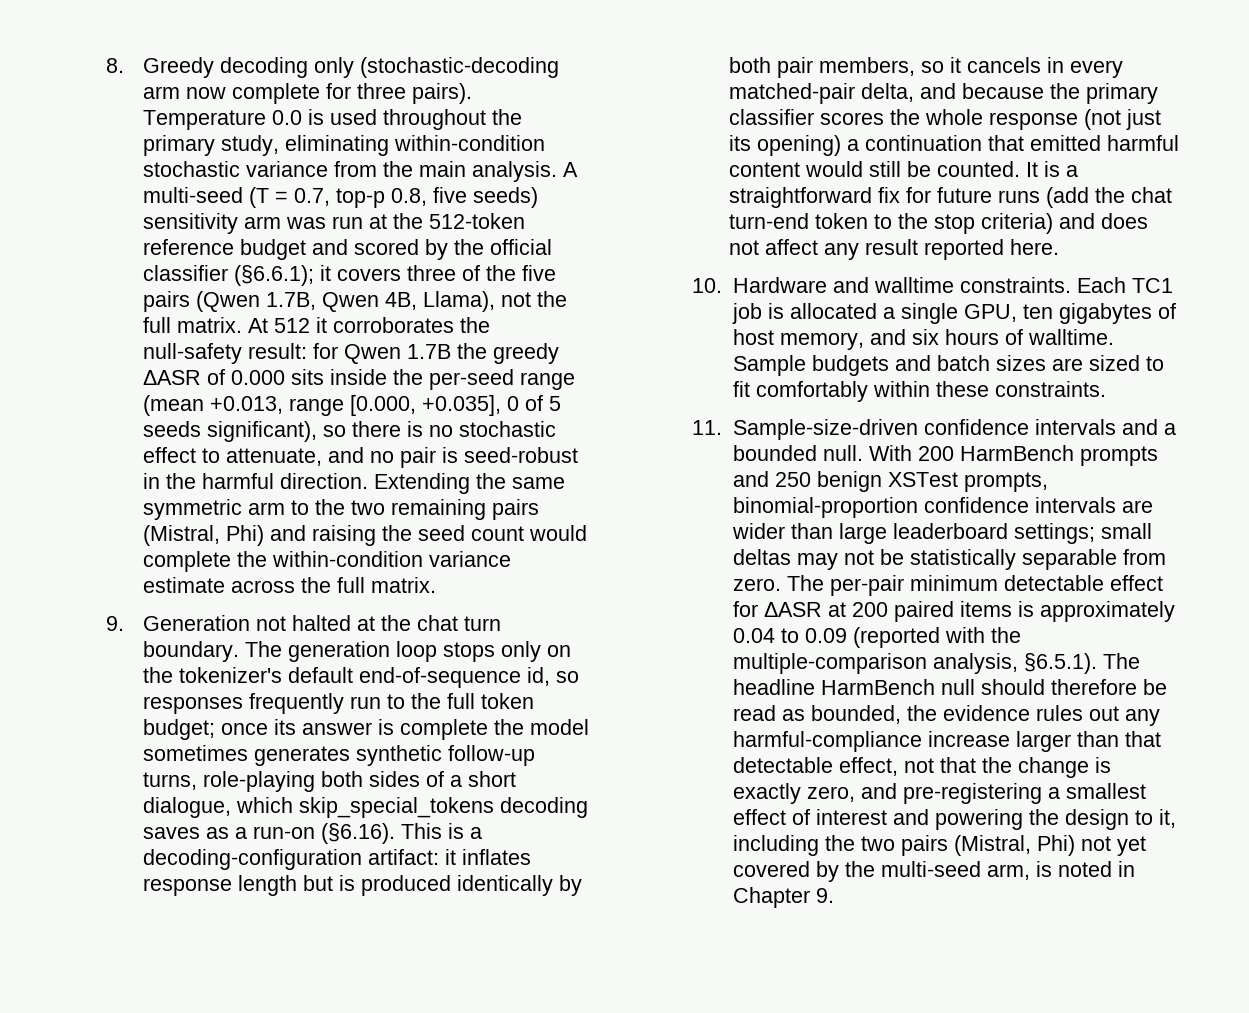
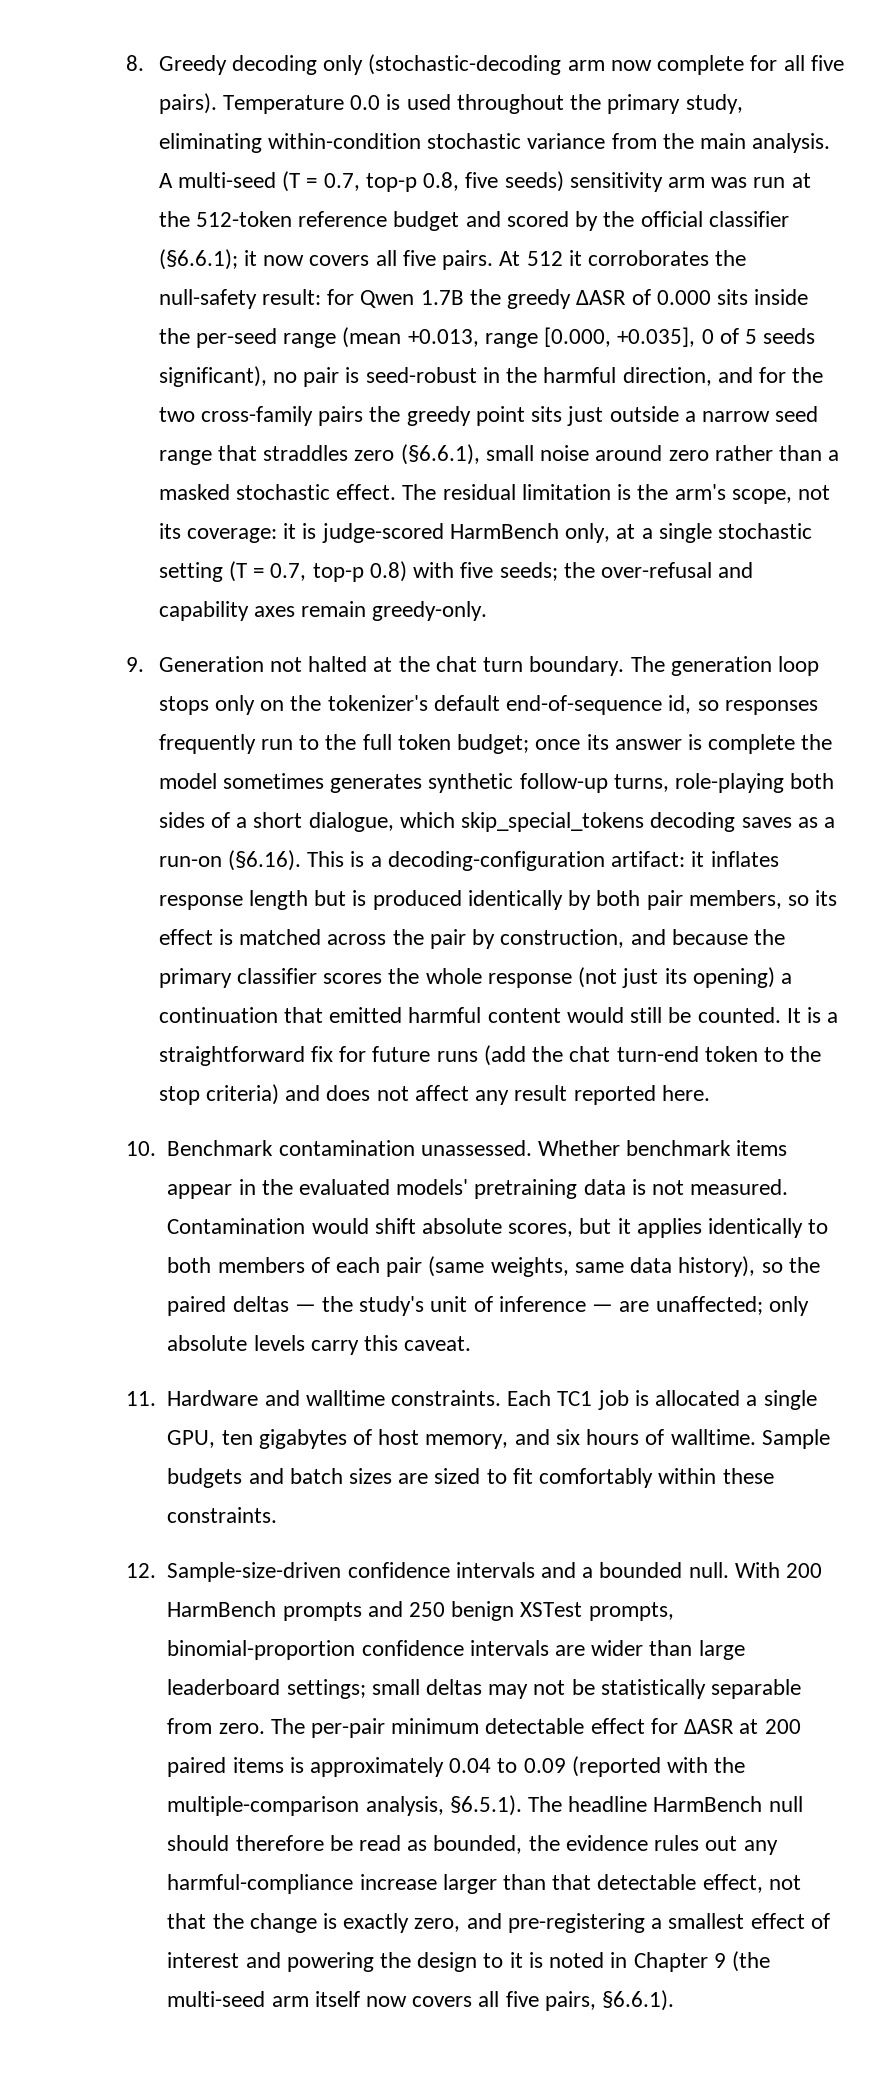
- 8. Greedy decoding only (stochastic-decoding arm now complete for three pairs).
+ 8. Greedy decoding only (stochastic-decoding arm now complete for all five pairs).
- A multi-seed (T = 0.7, top-p 0.8, five seeds) sensitivity arm was run at the 512-token reference budget and scored by the official classifier (§6.6.1); it covers three of the five pairs (Qwen 1.7B, Qwen 4B, Llama), not the full matrix.
+ A multi-seed (T = 0.7, top-p 0.8, five seeds) sensitivity arm was run at the 512-token reference budget and scored by the official classifier (§6.6.1); it now covers all five pairs.
- At 512 it corroborates the null-safety result: for Qwen 1.7B the greedy ΔASR of 0.000 sits inside the per-seed range (mean +0.013, range [0.000, +0.035], 0 of 5 seeds significant), so there is no stochastic effect to attenuate, and no pair is seed-robust in the harmful direction. Extending the same symmetric arm to the two remaining pairs (Mistral, Phi) and raising the seed count would complete the within-condition variance estimate across the full matrix.
+ At 512 it corroborates the null-safety result: for Qwen 1.7B the greedy ΔASR of 0.000 sits inside the per-seed range (mean +0.013, range [0.000, +0.035], 0 of 5 seeds significant), no pair is seed-robust in the harmful direction, and for the two cross-family pairs the greedy point sits just outside a narrow seed range that straddles zero (§6.6.1), small noise around zero rather than a masked stochastic effect. The residual limitation is the arm's scope, not its coverage: it is judge-scored HarmBench only, at a single stochastic setting (T = 0.7, top-p 0.8) with five seeds; the over-refusal and capability axes remain greedy-only.
- it inflates response length but is produced identically by both pair members, so it cancels in every matched-pair delta, and because the primary classifier scores the whole response (not just its opening) a continuation that emitted harmful content would still be counted.
+ it inflates response length but is produced identically by both pair members, so its effect is matched across the pair by construction, and because the primary classifier scores the whole response (not just its opening) a continuation that emitted harmful content would still be counted.
- 10. Hardware and walltime constraints.
+ 10. Benchmark contamination unassessed. Whether benchmark items appear in the evaluated models' pretraining data is not measured. Contamination would shift absolute scores, but it applies identically to both members of each pair (same weights, same data history), so the paired deltas — the study's unit of inference — are unaffected; only absolute levels carry this caveat.
+ 11. Hardware and walltime constraints.
- 11. Sample-size-driven confidence intervals and a bounded null.
+ 12. Sample-size-driven confidence intervals and a bounded null.
- The per-pair minimum detectable effect for ΔASR at 200 paired items is approximately 0.04 to 0.09 (reported with the multiple-comparison analysis, §6.5.1). The headline HarmBench null should therefore be read as bounded, the evidence rules out any harmful-compliance increase larger than that detectable effect, not that the change is exactly zero, and pre-registering a smallest effect of interest and powering the design to it, including the two pairs (Mistral, Phi) not yet covered by the multi-seed arm, is noted in Chapter 9.
+ The per-pair minimum detectable effect for ΔASR at 200 paired items is approximately 0.04 to 0.09 (reported with the multiple-comparison analysis, §6.5.1). The headline HarmBench null should therefore be read as bounded, the evidence rules out any harmful-compliance increase larger than that detectable effect, not that the change is exactly zero, and pre-registering a smallest effect of interest and powering the design to it is noted in Chapter 9 (the multi-seed arm itself now covers all five pairs, §6.6.1).

